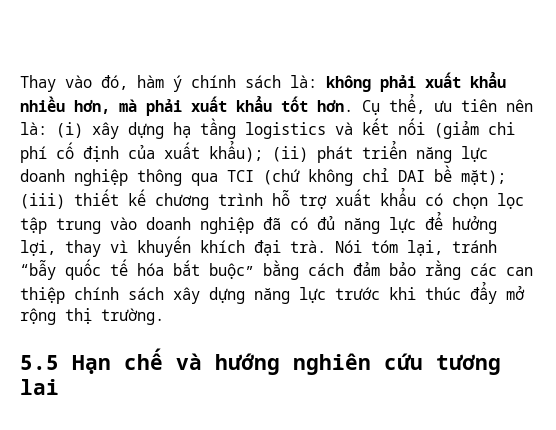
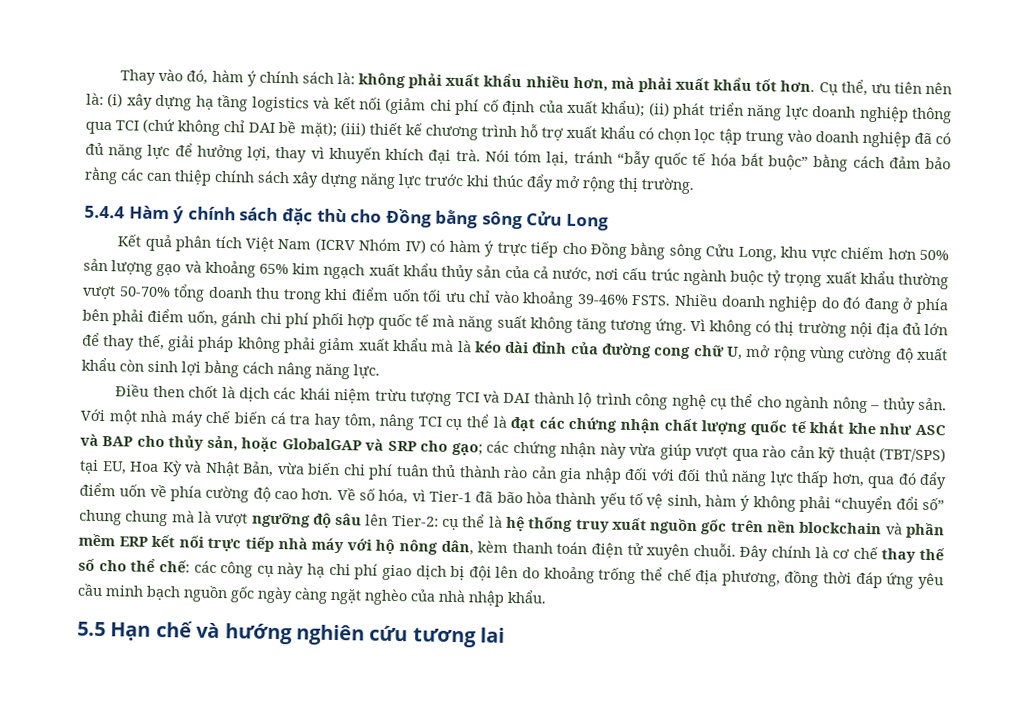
+ 5.4.4 Hàm ý chính sách đặc thù cho Đồng bằng sông Cửu Long
+ Kết quả phân tích Việt Nam (ICRV Nhóm IV) có hàm ý trực tiếp cho Đồng bằng sông Cửu Long, khu vực chiếm hơn 50% sản lượng gạo và khoảng 65% kim ngạch xuất khẩu thủy sản của cả nước, nơi cấu trúc ngành buộc tỷ trọng xuất khẩu thường vượt 50-70% tổng doanh thu trong khi điểm uốn tối ưu chỉ vào khoảng 39-46% FSTS. Nhiều doanh nghiệp do đó đang ở phía bên phải điểm uốn, gánh chi phí phối hợp quốc tế mà năng suất không tăng tương ứng. Vì không có thị trường nội địa đủ lớn để thay thế, giải pháp không phải giảm xuất khẩu mà là kéo dài đỉnh của đường cong chữ U, mở rộng vùng cường độ xuất khẩu còn sinh lợi bằng cách nâng năng lực.
+ Điều then chốt là dịch các khái niệm trừu tượng TCI và DAI thành lộ trình công nghệ cụ thể cho ngành nông – thủy sản. Với một nhà máy chế biến cá tra hay tôm, nâng TCI cụ thể là đạt các chứng nhận chất lượng quốc tế khắt khe như ASC và BAP cho thủy sản, hoặc GlobalGAP và SRP cho gạo; các chứng nhận này vừa giúp vượt qua rào cản kỹ thuật (TBT/SPS) tại EU, Hoa Kỳ và Nhật Bản, vừa biến chi phí tuân thủ thành rào cản gia nhập đối với đối thủ năng lực thấp hơn, qua đó đẩy điểm uốn về phía cường độ cao hơn. Về số hóa, vì Tier-1 đã bão hòa thành yếu tố vệ sinh, hàm ý không phải “chuyển đổi số” chung chung mà là vượt ngưỡng độ sâu lên Tier-2: cụ thể là hệ thống truy xuất nguồn gốc trên nền blockchain và phần mềm ERP kết nối trực tiếp nhà máy với hộ nông dân, kèm thanh toán điện tử xuyên chuỗi. Đây chính là cơ chế thay thế số cho thể chế: các công cụ này hạ chi phí giao dịch bị đội lên do khoảng trống thể chế địa phương, đồng thời đáp ứng yêu cầu minh bạch nguồn gốc ngày càng ngặt nghèo của nhà nhập khẩu.

